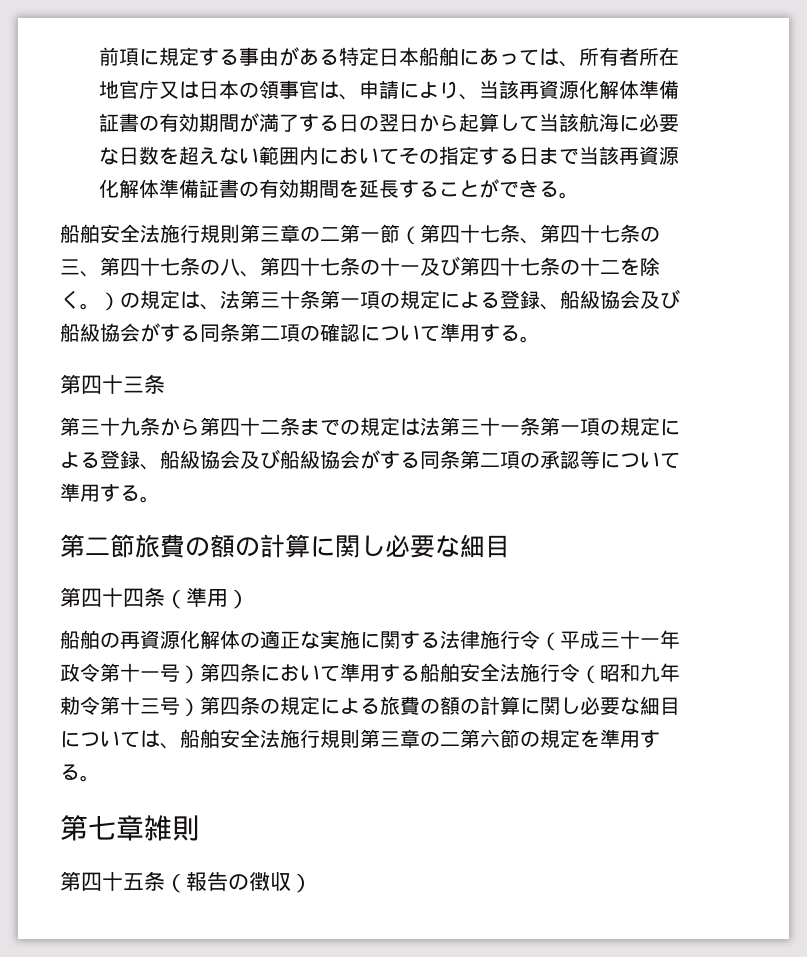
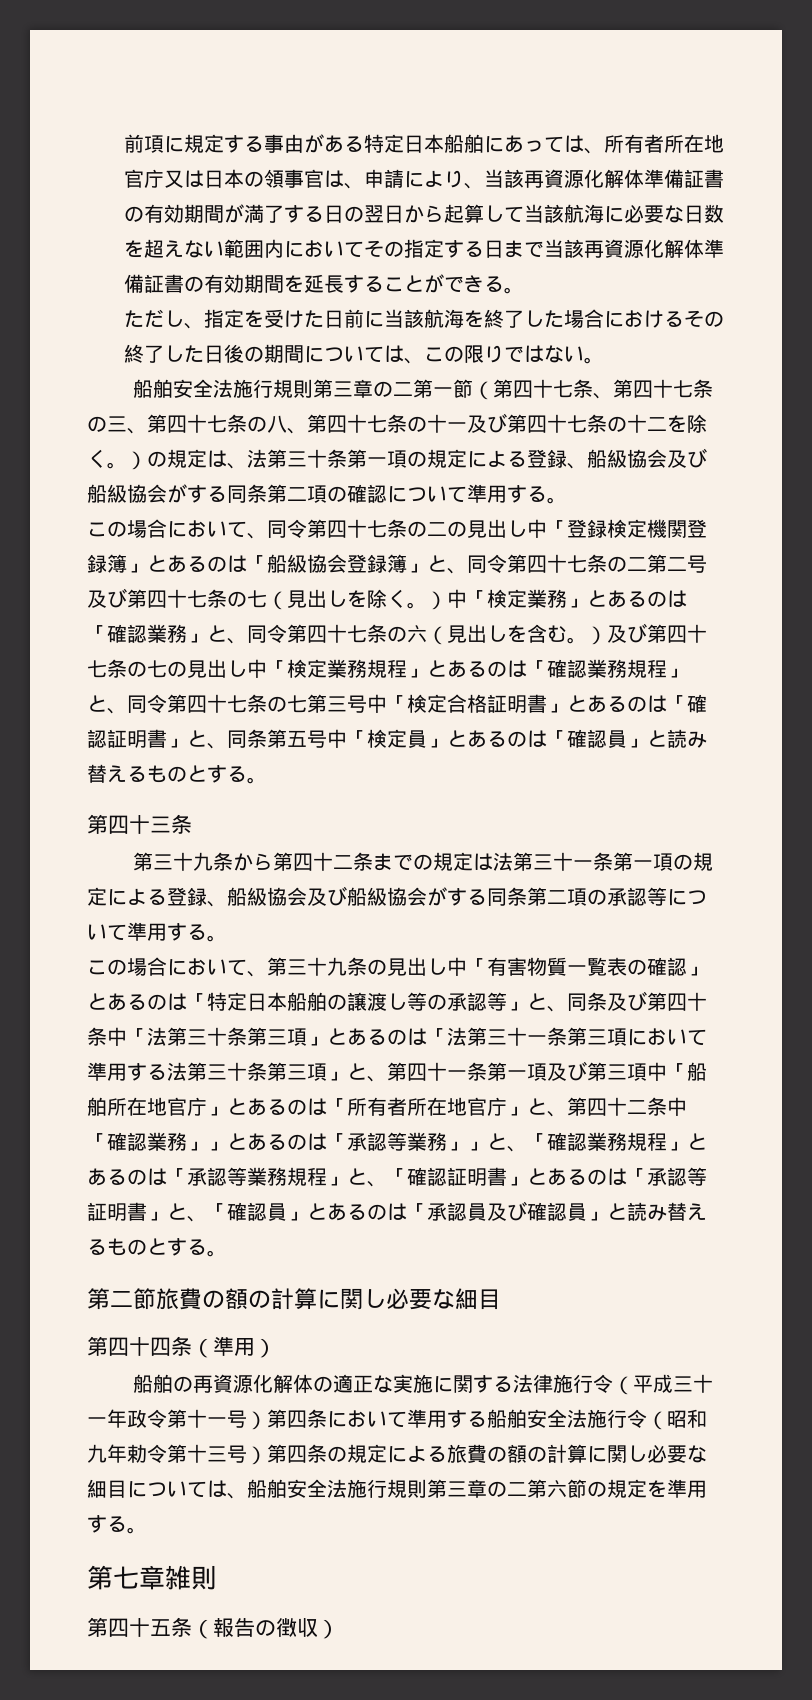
+ ただし、指定を受けた日前に当該航海を終了した場合におけるその終了した日後の期間については、この限りではない。
+ この場合において、同令第四十七条の二の見出し中「登録検定機関登録簿」とあるのは「船級協会登録簿」と、同令第四十七条の二第二号及び第四十七条の七（見出しを除く。）中「検定業務」とあるのは「確認業務」と、同令第四十七条の六（見出しを含む。）及び第四十七条の七の見出し中「検定業務規程」とあるのは「確認業務規程」と、同令第四十七条の七第三号中「検定合格証明書」とあるのは「確認証明書」と、同条第五号中「検定員」とあるのは「確認員」と読み替えるものとする。
+ この場合において、第三十九条の見出し中「有害物質一覧表の確認」とあるのは「特定日本船舶の譲渡し等の承認等」と、同条及び第四十条中「法第三十条第三項」とあるのは「法第三十一条第三項において準用する法第三十条第三項」と、第四十一条第一項及び第三項中「船舶所在地官庁」とあるのは「所有者所在地官庁」と、第四十二条中「確認業務」」とあるのは「承認等業務」」と、「確認業務規程」とあるのは「承認等業務規程」と、「確認証明書」とあるのは「承認等証明書」と、「確認員」とあるのは「承認員及び確認員」と読み替えるものとする。

